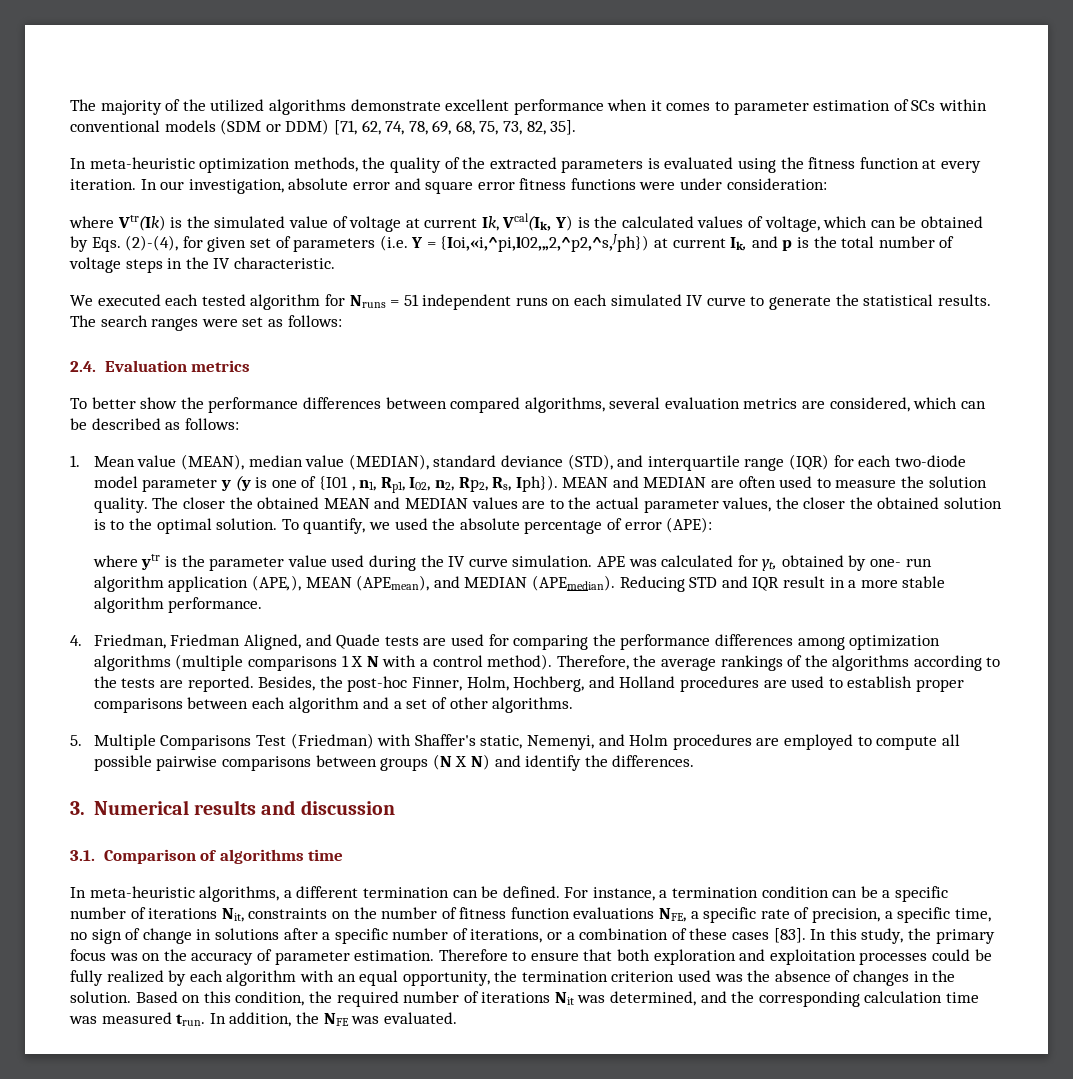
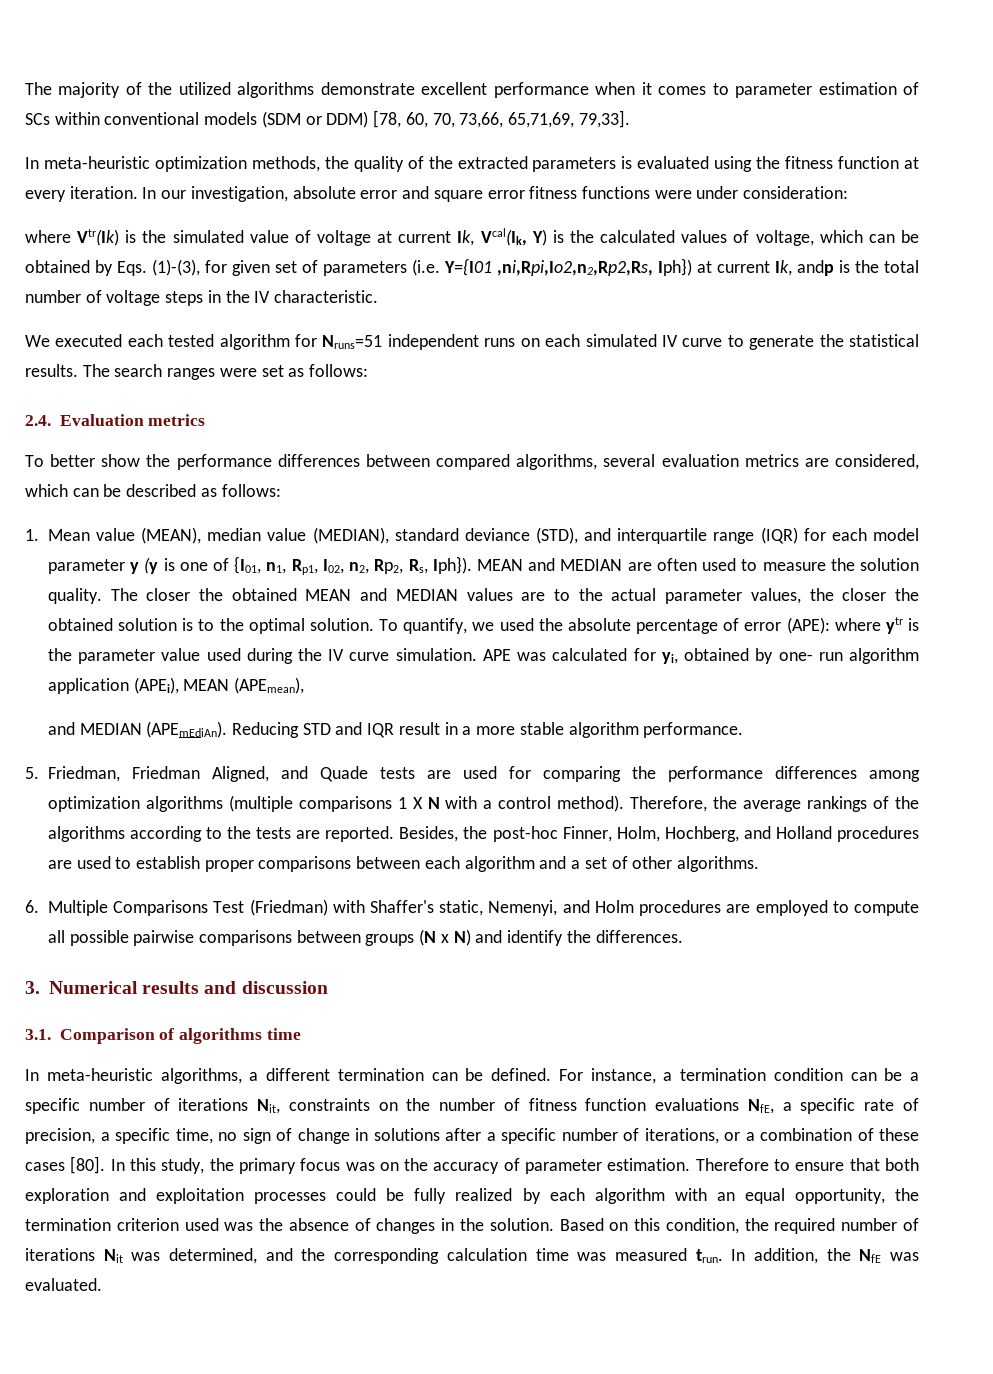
- The majority of the utilized algorithms demonstrate excellent performance when it comes to parameter estimation of SCs within conventional models (SDM or DDM) [71, 62, 74, 78, 69, 68, 75, 73, 82, 35].
+ The majority of the utilized algorithms demonstrate excellent performance when it comes to parameter estimation of SCs within conventional models (SDM or DDM) [78, 60, 70, 73,66, 65,71,69, 79,33].
- where Vtr(Ik) is the simulated value of voltage at current Ik, Vcal(Ik, Y) is the calculated values of voltage, which can be obtained by Eqs. (2)-(4), for given set of parameters (i.e. Y = {Ioi,«i,^pi,l02,„2,^p2,^s,Jph}) at current Ik, and p is the total number of voltage steps in the IV characteristic.
+ where Vtr(Ik) is the simulated value of voltage at current Ik, Vcal(Ik, Y) is the calculated values of voltage, which can be obtained by Eqs. (1)-(3), for given set of parameters (i.e. Y={I01 ,ni,Rpi,Io2,n2,Rp2,Rs, Iph}) at current Ik, andp is the total number of voltage steps in the IV characteristic.
- We executed each tested algorithm for Nruns = 51 independent runs on each simulated IV curve to generate the statistical results.
+ We executed each tested algorithm for Nruns=51 independent runs on each simulated IV curve to generate the statistical results.
- 1. Mean value (MEAN), median value (MEDIAN), standard deviance (STD), and interquartile range (IQR) for each two-diode model parameter y (y is one of {I01 , n1, Rp1, I02, n2, Rp2, Rs, Iph}).
+ 1. Mean value (MEAN), median value (MEDIAN), standard deviance (STD), and interquartile range (IQR) for each model parameter y (y is one of {I01, n1, Rp1, I02, n2, Rp2, Rs, Iph}).
- To quantify, we used the absolute percentage of error (APE):
- where ytr is the parameter value used during the IV curve simulation.
+ To quantify, we used the absolute percentage of error (APE): where ytr is the parameter value used during the IV curve simulation.
- APE was calculated for yt, obtained by one- run algorithm application (APE,), MEAN (APEmean), and MEDIAN (APEmedian).
+ APE was calculated for yi, obtained by one- run algorithm application (APEi), MEAN (APEmean),
+ and MEDIAN (APEmEdiAn).
- 4. Friedman, Friedman Aligned, and Quade tests are used for comparing the performance differences among optimization algorithms (multiple comparisons 1 X N with a control method).
+ 5. Friedman, Friedman Aligned, and Quade tests are used for comparing the performance differences among optimization algorithms (multiple comparisons 1 X N with a control method).
- 5. Multiple Comparisons Test (Friedman) with Shaffer's static, Nemenyi, and Holm procedures are employed to compute all possible pairwise comparisons between groups (N X N) and identify the differences.
+ 6. Multiple Comparisons Test (Friedman) with Shaffer's static, Nemenyi, and Holm procedures are employed to compute all possible pairwise comparisons between groups (N x N) and identify the differences.
- For instance, a termination condition can be a specific number of iterations Nit, constraints on the number of fitness function evaluations NFE, a specific rate of precision, a specific time, no sign of change in solutions after a specific number of iterations, or a combination of these cases [83].
+ For instance, a termination condition can be a specific number of iterations Nit, constraints on the number of fitness function evaluations NfE, a specific rate of precision, a specific time, no sign of change in solutions after a specific number of iterations, or a combination of these cases [80].
- In addition, the NFE was evaluated.
+ In addition, the NfE was evaluated.

